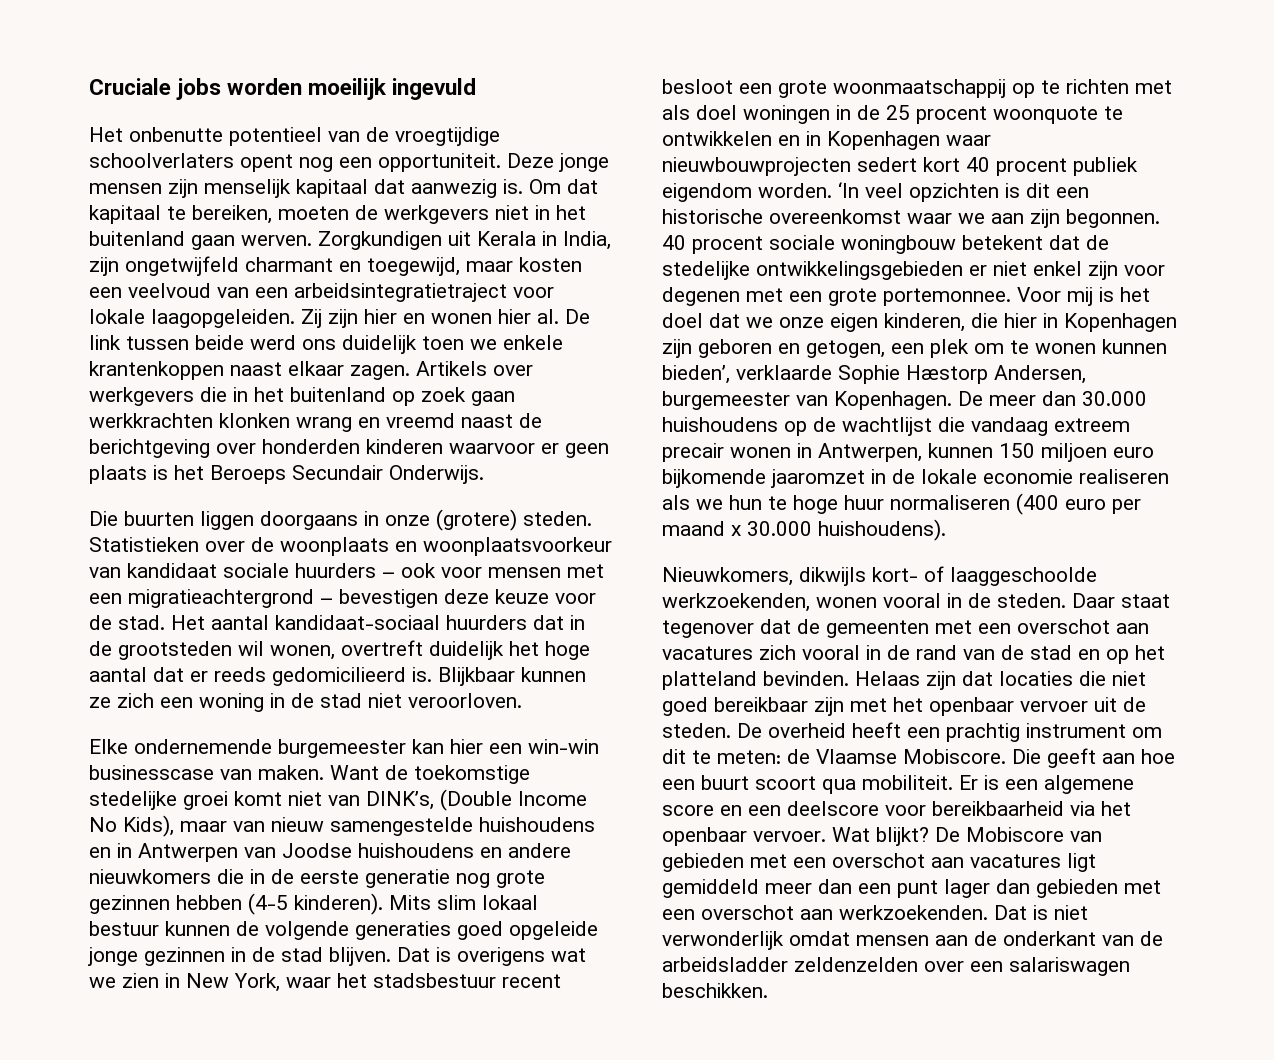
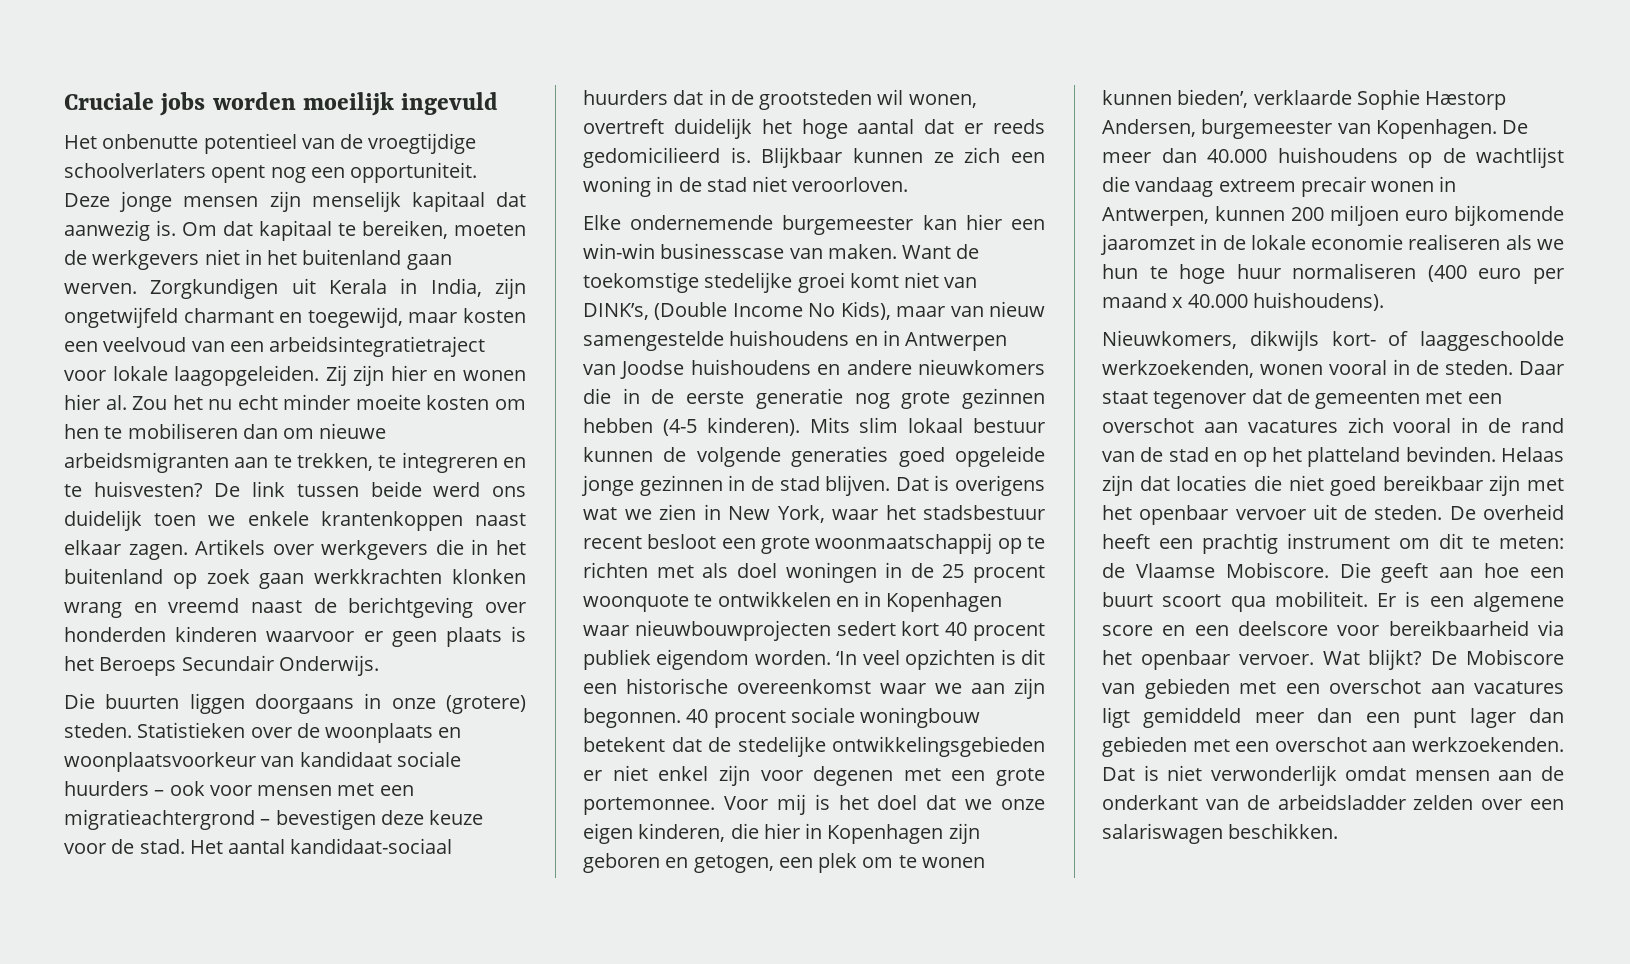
- Zij zijn hier en wonen hier al. De link tussen beide werd ons duidelijk toen we enkele krantenkoppen naast elkaar zagen.
+ Zij zijn hier en wonen hier al. Zou het nu echt minder moeite kosten om hen te mobiliseren dan om nieuwe arbeidsmigranten aan te trekken, te integreren en te huisvesten? De link tussen beide werd ons duidelijk toen we enkele krantenkoppen naast elkaar zagen.
- De meer dan 30.000 huishoudens op de wachtlijst die vandaag extreem precair wonen in Antwerpen, kunnen 150 miljoen euro bijkomende jaaromzet in de lokale economie realiseren als we hun te hoge huur normaliseren (400 euro per maand x 30.000 huishoudens).
+ De meer dan 40.000 huishoudens op de wachtlijst die vandaag extreem precair wonen in Antwerpen, kunnen 200 miljoen euro bijkomende jaaromzet in de lokale economie realiseren als we hun te hoge huur normaliseren (400 euro per maand x 40.000 huishoudens).
- Dat is niet verwonderlijk omdat mensen aan de onderkant van de arbeidsladder zeldenzelden over een salariswagen beschikken.
+ Dat is niet verwonderlijk omdat mensen aan de onderkant van de arbeidsladder zelden over een salariswagen beschikken.

